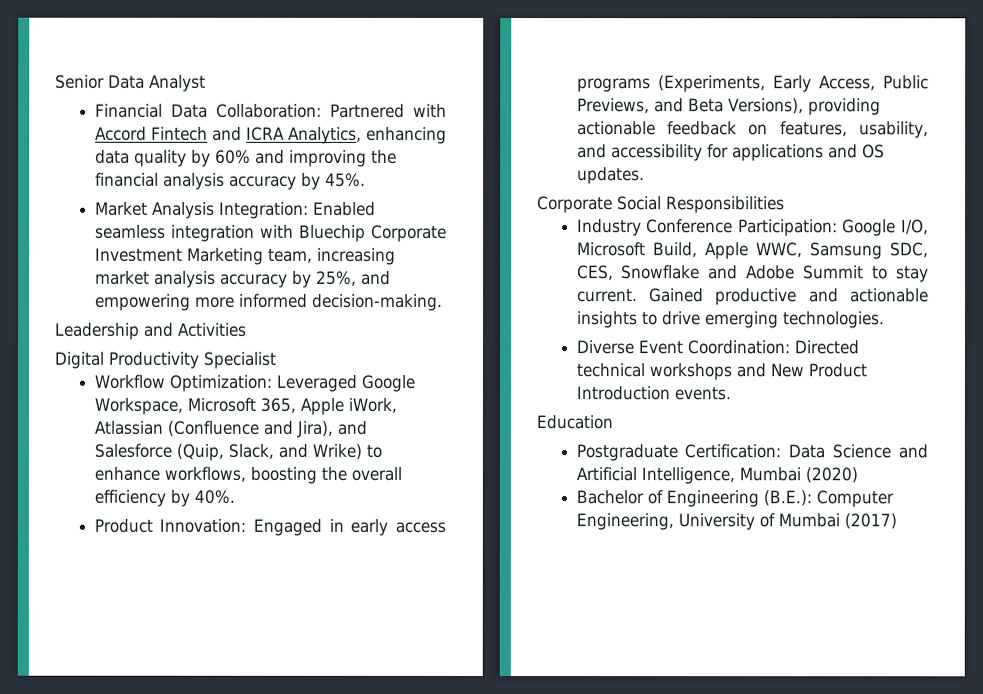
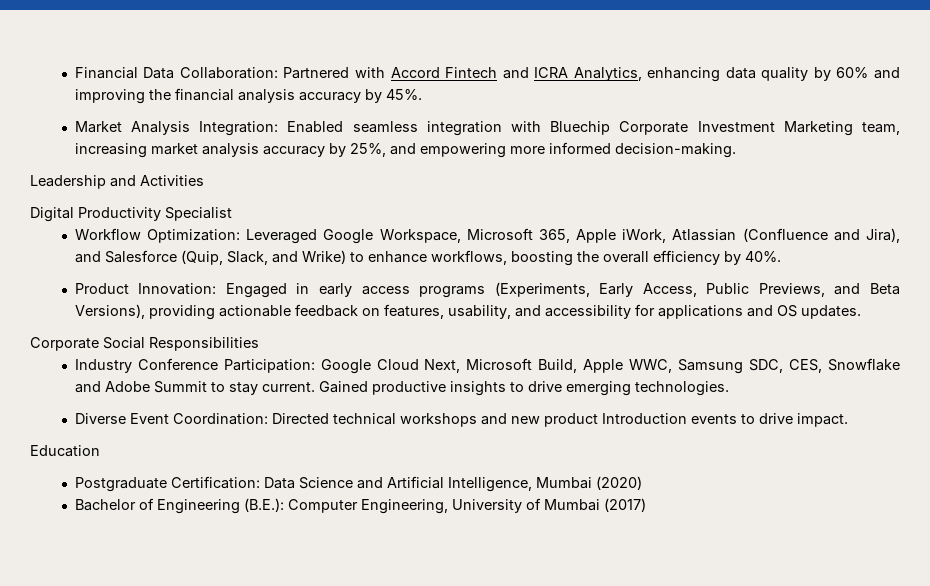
- Senior Data Analyst
- Industry Conference Participation: Google I/O, Microsoft Build, Apple WWC, Samsung SDC, CES, Snowflake and Adobe Summit to stay current.
+ Industry Conference Participation: Google Cloud Next, Microsoft Build, Apple WWC, Samsung SDC, CES, Snowflake and Adobe Summit to stay current.
- Gained productive and actionable insights to drive emerging technologies.
+ Gained productive insights to drive emerging technologies.
- Diverse Event Coordination: Directed technical workshops and New Product Introduction events.
+ Diverse Event Coordination: Directed technical workshops and new product Introduction events to drive impact.

